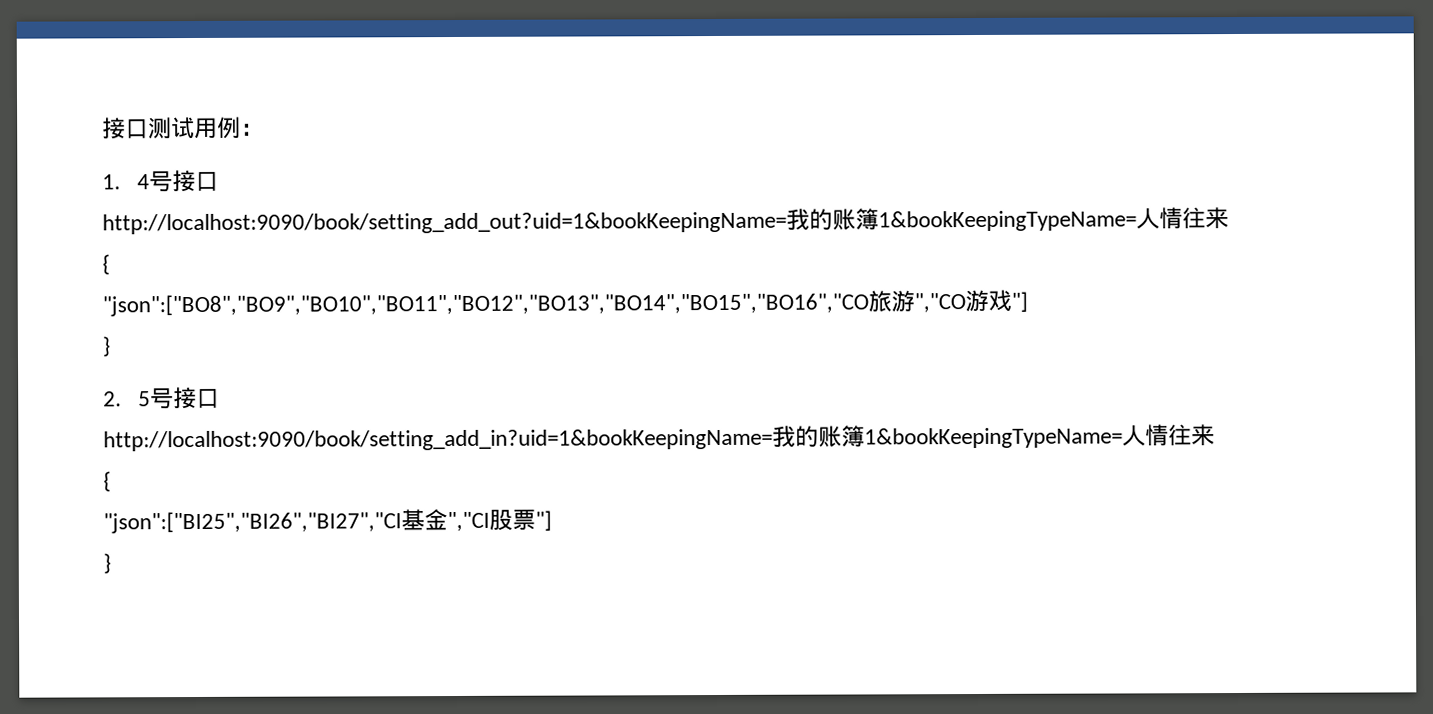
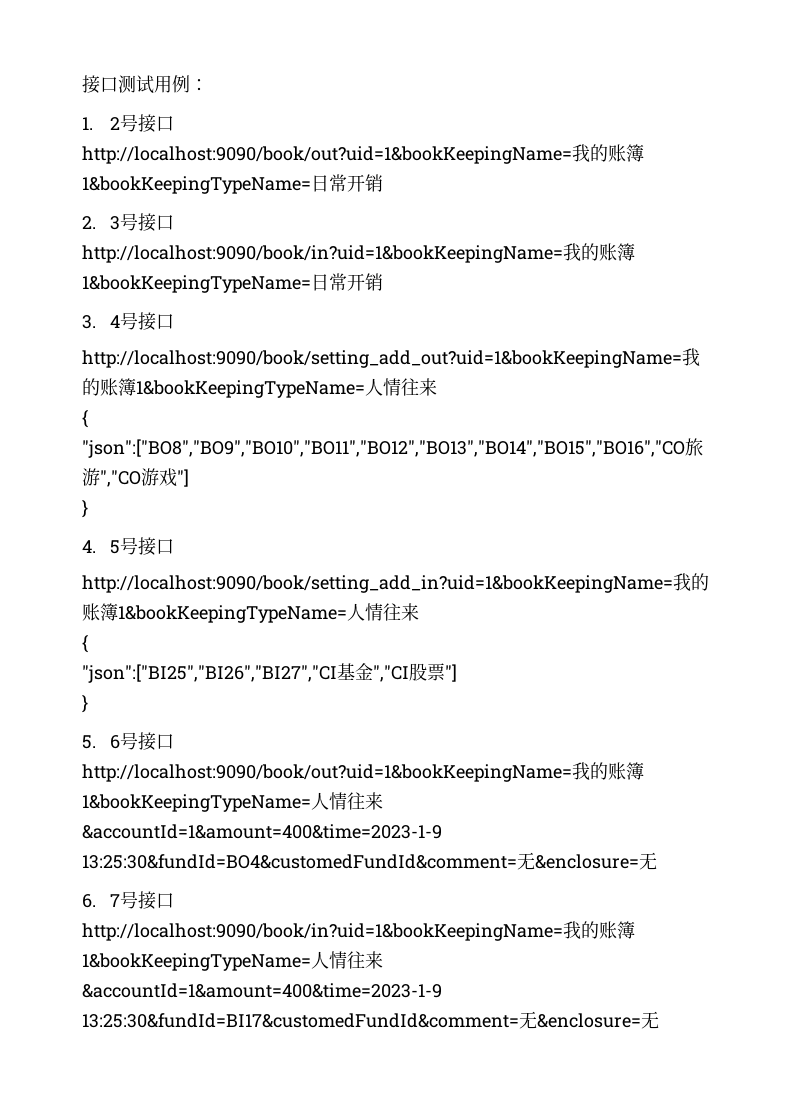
- 1. 4号接口
+ 1. 2号接口
+ http://localhost:9090/book/out?uid=1&bookKeepingName=我的账簿1&bookKeepingTypeName=日常开销
+ 2. 3号接口
+ http://localhost:9090/book/in?uid=1&bookKeepingName=我的账簿1&bookKeepingTypeName=日常开销
+ 3. 4号接口
- 2. 5号接口
+ 4. 5号接口
+ 5. 6号接口
+ http://localhost:9090/book/out?uid=1&bookKeepingName=我的账簿1&bookKeepingTypeName=人情往来&accountId=1&amount=400&time=2023-1-9 13:25:30&fundId=BO4&customedFundId&comment=无&enclosure=无
+ 6. 7号接口
+ http://localhost:9090/book/in?uid=1&bookKeepingName=我的账簿1&bookKeepingTypeName=人情往来&accountId=1&amount=400&time=2023-1-9 13:25:30&fundId=BI17&customedFundId&comment=无&enclosure=无

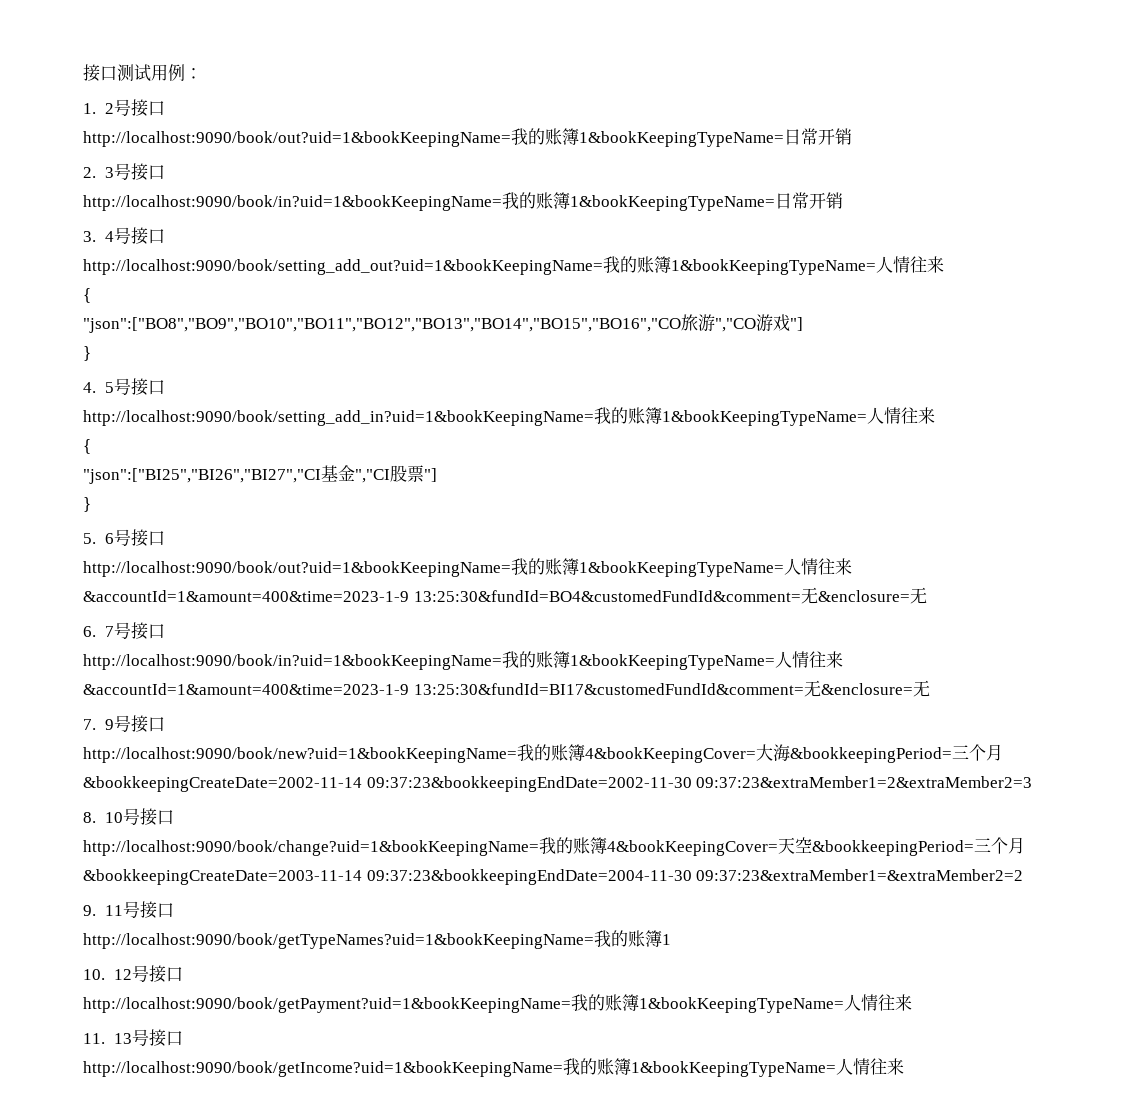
+ 7. 9号接口
+ http://localhost:9090/book/new?uid=1&bookKeepingName=我的账簿4&bookKeepingCover=大海&bookkeepingPeriod=三个月&bookkeepingCreateDate=2002-11-14 09:37:23&bookkeepingEndDate=2002-11-30 09:37:23&extraMember1=2&extraMember2=3
+ 8. 10号接口
+ http://localhost:9090/book/change?uid=1&bookKeepingName=我的账簿4&bookKeepingCover=天空&bookkeepingPeriod=三个月&bookkeepingCreateDate=2003-11-14 09:37:23&bookkeepingEndDate=2004-11-30 09:37:23&extraMember1=&extraMember2=2
+ 9. 11号接口
+ http://localhost:9090/book/getTypeNames?uid=1&bookKeepingName=我的账簿1
+ 10. 12号接口
+ http://localhost:9090/book/getPayment?uid=1&bookKeepingName=我的账簿1&bookKeepingTypeName=人情往来
+ 11. 13号接口
+ http://localhost:9090/book/getIncome?uid=1&bookKeepingName=我的账簿1&bookKeepingTypeName=人情往来

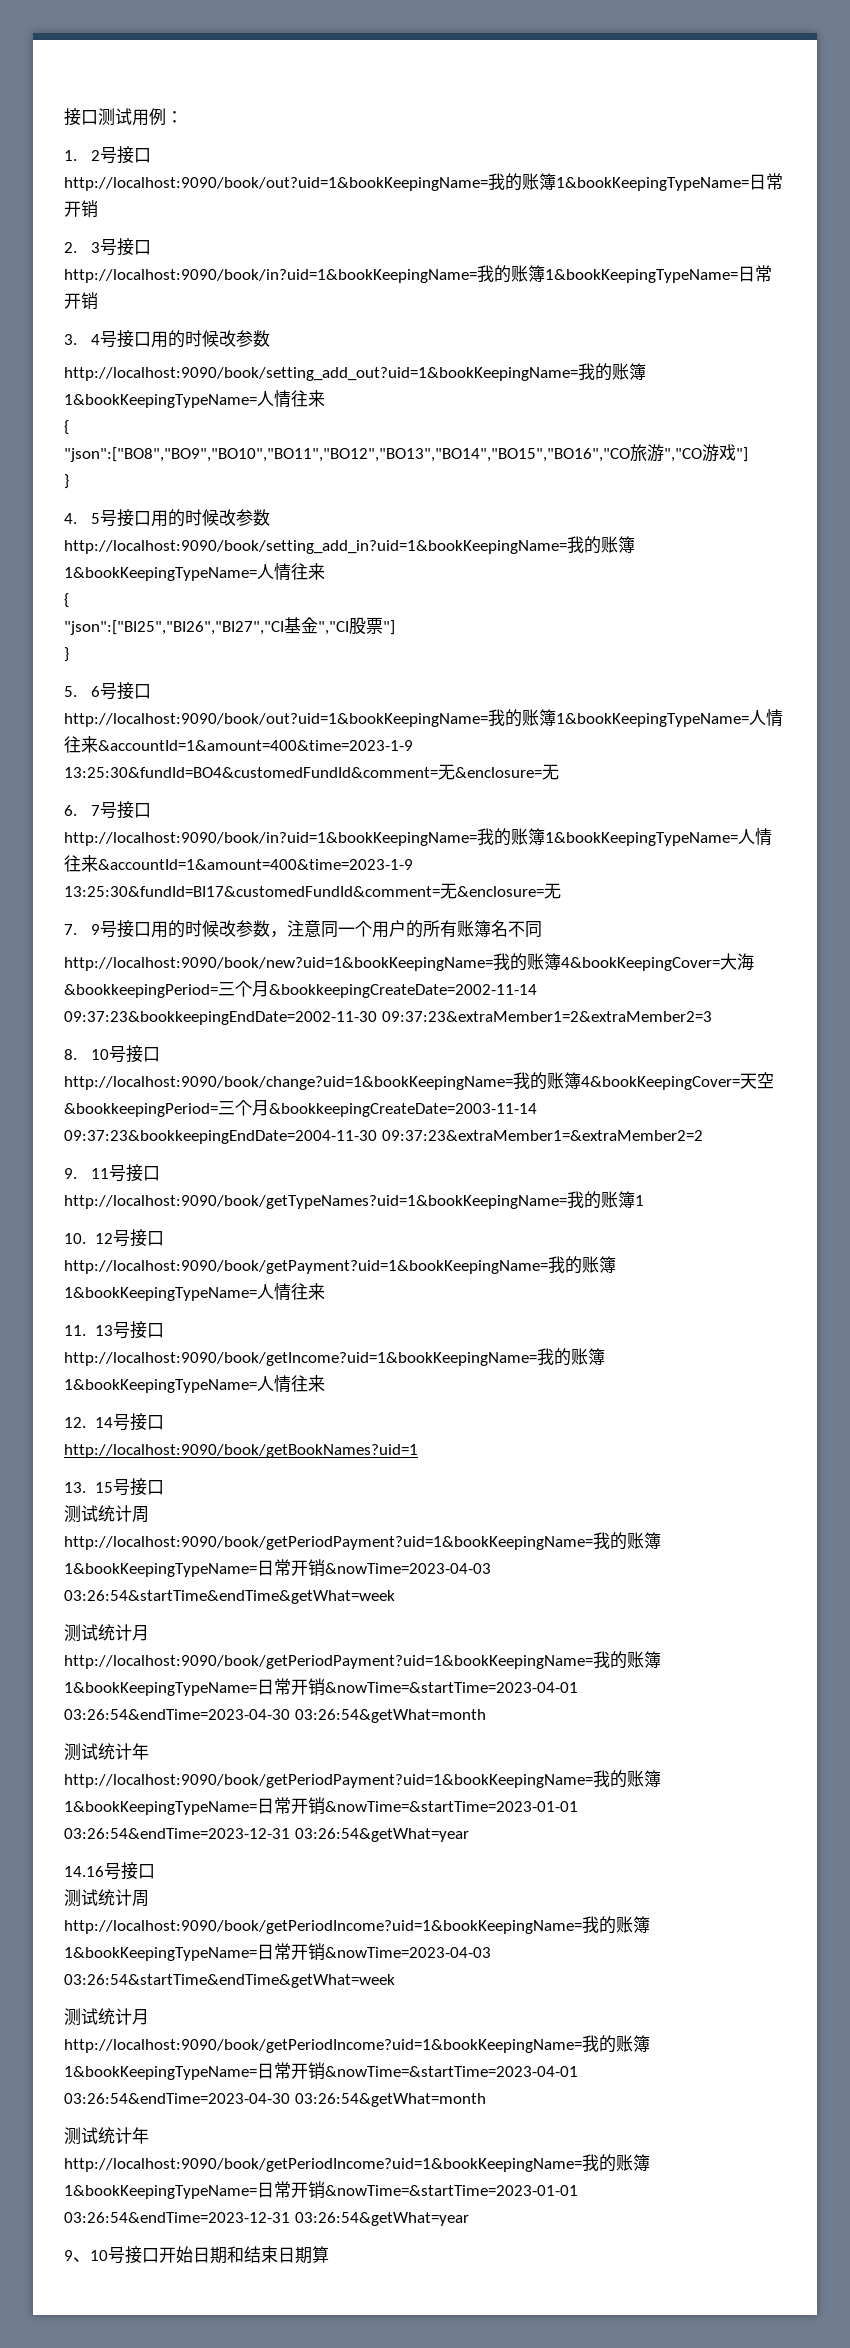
- 3. 4号接口
+ 3. 4号接口用的时候改参数
- 4. 5号接口
+ 4. 5号接口用的时候改参数
- 7. 9号接口
+ 7. 9号接口用的时候改参数，注意同一个用户的所有账簿名不同
+ 12. 14号接口
+ http://localhost:9090/book/getBookNames?uid=1
+ 13. 15号接口
+ 测试统计周
+ http://localhost:9090/book/getPeriodPayment?uid=1&bookKeepingName=我的账簿1&bookKeepingTypeName=日常开销&nowTime=2023-04-03 03:26:54&startTime&endTime&getWhat=week
+ 测试统计月
+ http://localhost:9090/book/getPeriodPayment?uid=1&bookKeepingName=我的账簿1&bookKeepingTypeName=日常开销&nowTime=&startTime=2023-04-01 03:26:54&endTime=2023-04-30 03:26:54&getWhat=month
+ 测试统计年
+ http://localhost:9090/book/getPeriodPayment?uid=1&bookKeepingName=我的账簿1&bookKeepingTypeName=日常开销&nowTime=&startTime=2023-01-01 03:26:54&endTime=2023-12-31 03:26:54&getWhat=year
+ 14.16号接口
+ 测试统计周
+ http://localhost:9090/book/getPeriodIncome?uid=1&bookKeepingName=我的账簿1&bookKeepingTypeName=日常开销&nowTime=2023-04-03 03:26:54&startTime&endTime&getWhat=week
+ 测试统计月
+ http://localhost:9090/book/getPeriodIncome?uid=1&bookKeepingName=我的账簿1&bookKeepingTypeName=日常开销&nowTime=&startTime=2023-04-01 03:26:54&endTime=2023-04-30 03:26:54&getWhat=month
+ 测试统计年
+ http://localhost:9090/book/getPeriodIncome?uid=1&bookKeepingName=我的账簿1&bookKeepingTypeName=日常开销&nowTime=&startTime=2023-01-01 03:26:54&endTime=2023-12-31 03:26:54&getWhat=year
+ 9、10号接口开始日期和结束日期算

